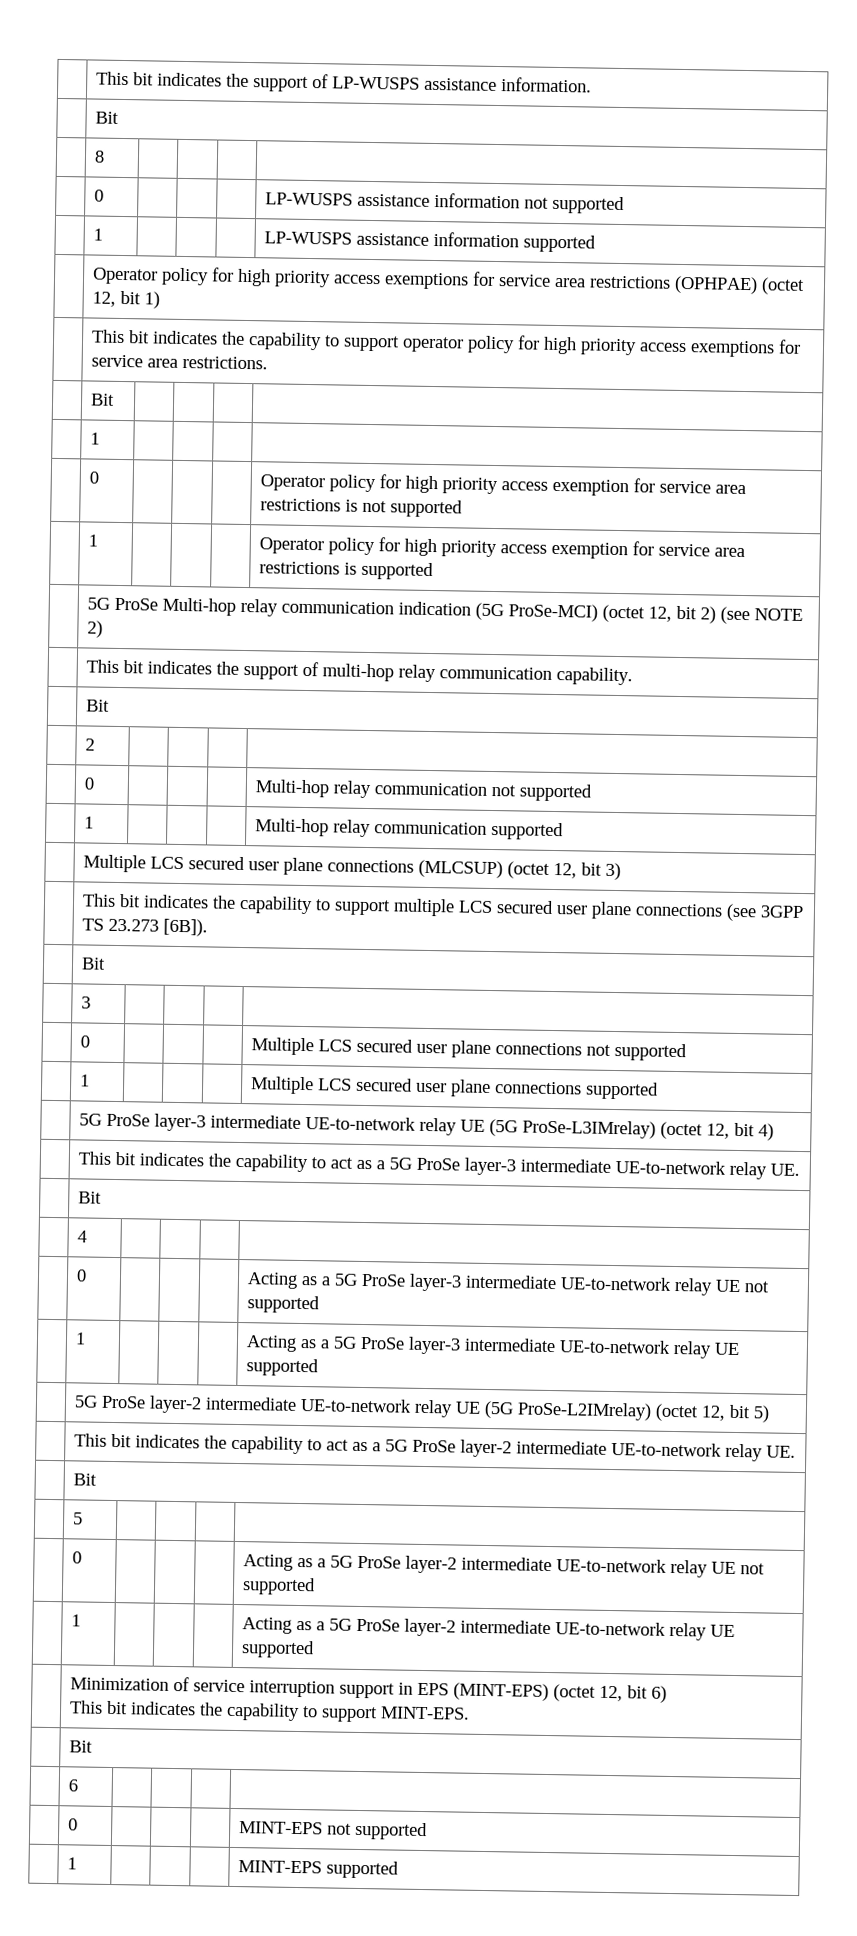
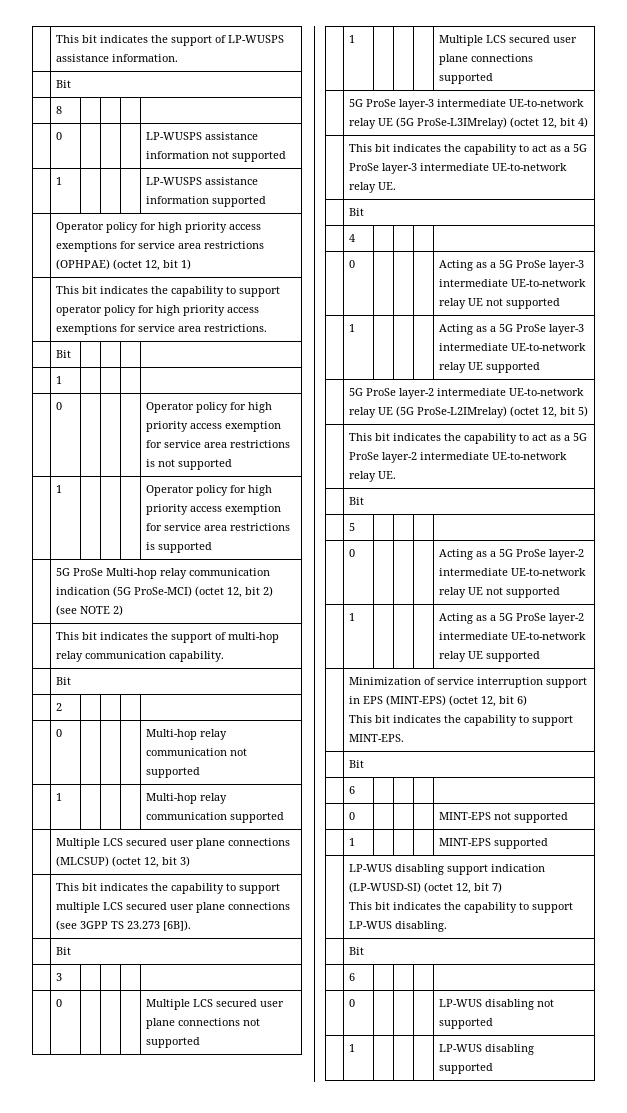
+ | LP-WUS disabling support indication (LP-WUSD-SI) (octet 12, bit 7)
+ This bit indicates the capability to support LP-WUS disabling.
+ | Bit
+ | 6 | | | |
+ | 0 | | | | LP-WUS disabling not supported
+ | 1 | | | | LP-WUS disabling supported

